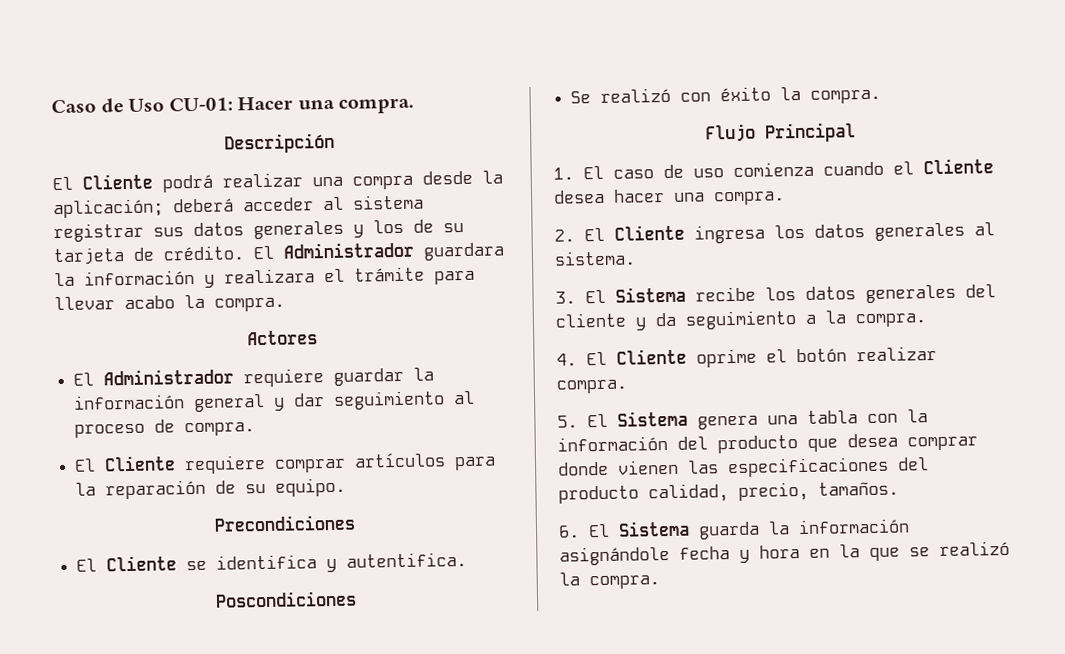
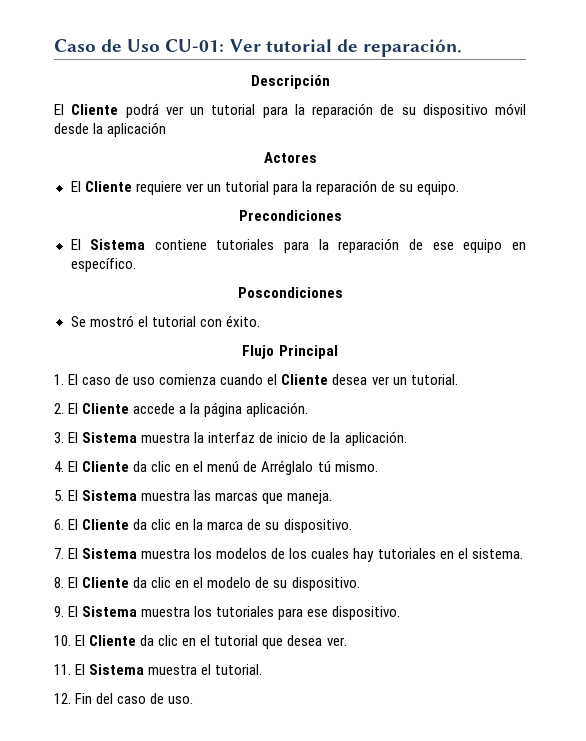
- Caso de Uso CU-01: Hacer una compra.
+ Caso de Uso CU-01: Ver tutorial de reparación.
- El Cliente podrá realizar una compra desde la aplicación; deberá acceder al sistema registrar sus datos generales y los de su tarjeta de crédito. El Administrador guardara la información y realizara el trámite para llevar acabo la compra.
+ El Cliente podrá ver un tutorial para la reparación de su dispositivo móvil desde la aplicación
  Actores
- El Administrador requiere guardar la información general y dar seguimiento al proceso de compra.
- El Cliente requiere comprar artículos para la reparación de su equipo.
+ El Cliente requiere ver un tutorial para la reparación de su equipo.
- El Cliente se identifica y autentifica.
+ El Sistema contiene tutoriales para la reparación de ese equipo en específico.
  Poscondiciones
- Se realizó con éxito la compra.
+ Se mostró el tutorial con éxito.
- 1. El caso de uso comienza cuando el Cliente desea hacer una compra.
+ 1. El caso de uso comienza cuando el Cliente desea ver un tutorial.
- 2. El Cliente ingresa los datos generales al sistema.
- 3. El Sistema recibe los datos generales del cliente y da seguimiento a la compra.
- 4. El Cliente oprime el botón realizar compra.
- 5. El Sistema genera una tabla con la información del producto que desea comprar donde vienen las especificaciones del producto calidad, precio, tamaños.
- 6. El Sistema guarda la información asignándole fecha y hora en la que se realizó la compra.
+ 2. El Cliente accede a la página aplicación.
+ 3. El Sistema muestra la interfaz de inicio de la aplicación.
+ 4. El Cliente da clic en el menú de Arréglalo tú mismo.
+ 5. El Sistema muestra las marcas que maneja.
+ 6. El Cliente da clic en la marca de su dispositivo.
+ 7. El Sistema muestra los modelos de los cuales hay tutoriales en el sistema.
+ 8. El Cliente da clic en el modelo de su dispositivo.
+ 9. El Sistema muestra los tutoriales para ese dispositivo.
+ 10. El Cliente da clic en el tutorial que desea ver.
+ 11. El Sistema muestra el tutorial.
+ 12. Fin del caso de uso.

